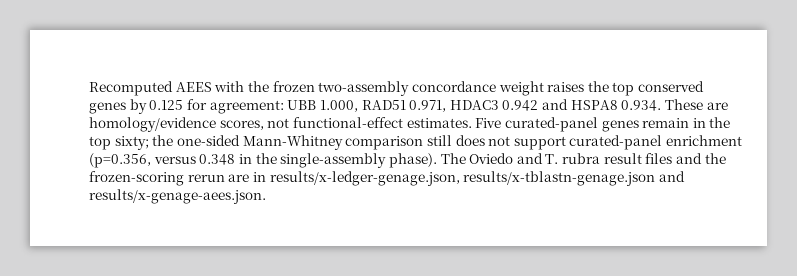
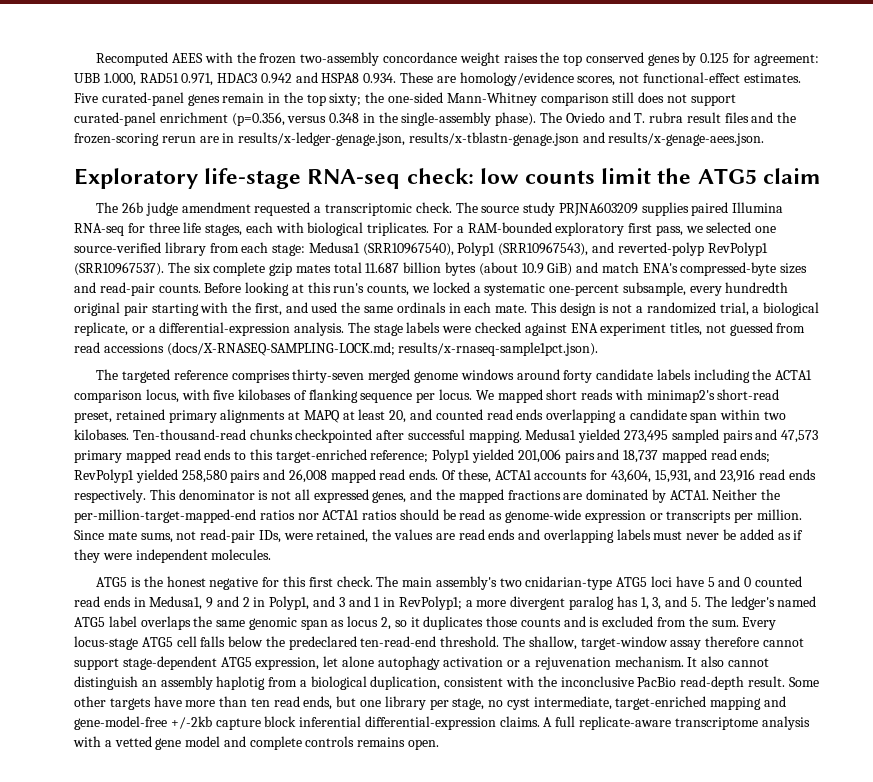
+ Exploratory life-stage RNA-seq check: low counts limit the ATG5 claim
+ The 26b judge amendment requested a transcriptomic check. The source study PRJNA603209 supplies paired Illumina RNA-seq for three life stages, each with biological triplicates. For a RAM-bounded exploratory first pass, we selected one source-verified library from each stage: Medusa1 (SRR10967540), Polyp1 (SRR10967543), and reverted-polyp RevPolyp1 (SRR10967537). The six complete gzip mates total 11.687 billion bytes (about 10.9 GiB) and match ENA's compressed-byte sizes and read-pair counts. Before looking at this run's counts, we locked a systematic one-percent subsample, every hundredth original pair starting with the first, and used the same ordinals in each mate. This design is not a randomized trial, a biological replicate, or a differential-expression analysis. The stage labels were checked against ENA experiment titles, not guessed from read accessions (docs/X-RNASEQ-SAMPLING-LOCK.md; results/x-rnaseq-sample1pct.json).
+ The targeted reference comprises thirty-seven merged genome windows around forty candidate labels including the ACTA1 comparison locus, with five kilobases of flanking sequence per locus. We mapped short reads with minimap2's short-read preset, retained primary alignments at MAPQ at least 20, and counted read ends overlapping a candidate span within two kilobases. Ten-thousand-read chunks checkpointed after successful mapping. Medusa1 yielded 273,495 sampled pairs and 47,573 primary mapped read ends to this target-enriched reference; Polyp1 yielded 201,006 pairs and 18,737 mapped read ends; RevPolyp1 yielded 258,580 pairs and 26,008 mapped read ends. Of these, ACTA1 accounts for 43,604, 15,931, and 23,916 read ends respectively. This denominator is not all expressed genes, and the mapped fractions are dominated by ACTA1. Neither the per-million-target-mapped-end ratios nor ACTA1 ratios should be read as genome-wide expression or transcripts per million. Since mate sums, not read-pair IDs, were retained, the values are read ends and overlapping labels must never be added as if they were independent molecules.
+ ATG5 is the honest negative for this first check. The main assembly's two cnidarian-type ATG5 loci have 5 and 0 counted read ends in Medusa1, 9 and 2 in Polyp1, and 3 and 1 in RevPolyp1; a more divergent paralog has 1, 3, and 5. The ledger's named ATG5 label overlaps the same genomic span as locus 2, so it duplicates those counts and is excluded from the sum. Every locus-stage ATG5 cell falls below the predeclared ten-read-end threshold. The shallow, target-window assay therefore cannot support stage-dependent ATG5 expression, let alone autophagy activation or a rejuvenation mechanism. It also cannot distinguish an assembly haplotig from a biological duplication, consistent with the inconclusive PacBio read-depth result. Some other targets have more than ten read ends, but one library per stage, no cyst intermediate, target-enriched mapping and gene-model-free +/-2kb capture block inferential differential-expression claims. A full replicate-aware transcriptome analysis with a vetted gene model and complete controls remains open.

